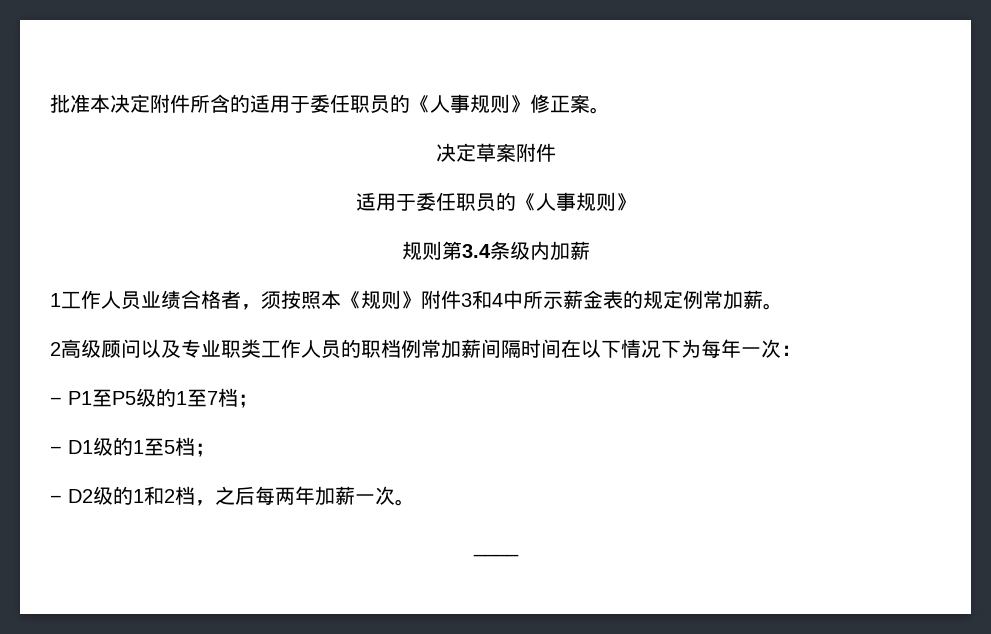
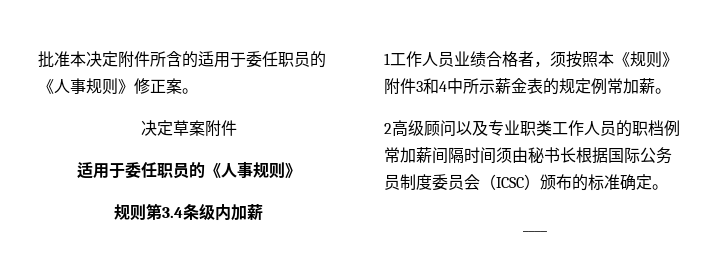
- 2高级顾问以及专业职类工作人员的职档例常加薪间隔时间在以下情况下为每年一次：
- − P1至P5级的1至7档；
- − D1级的1至5档；
- − D2级的1和2档，之后每两年加薪一次。
+ 2高级顾问以及专业职类工作人员的职档例常加薪间隔时间须由秘书长根据国际公务员制度委员会（ICSC）颁布的标准确定。

